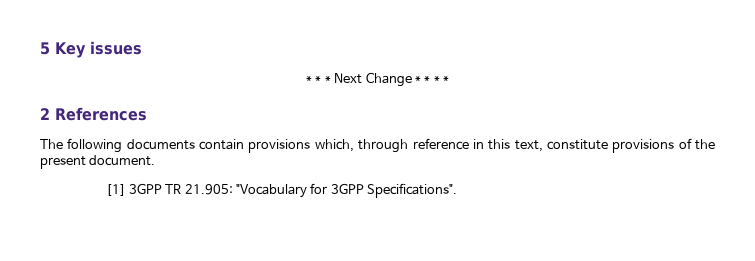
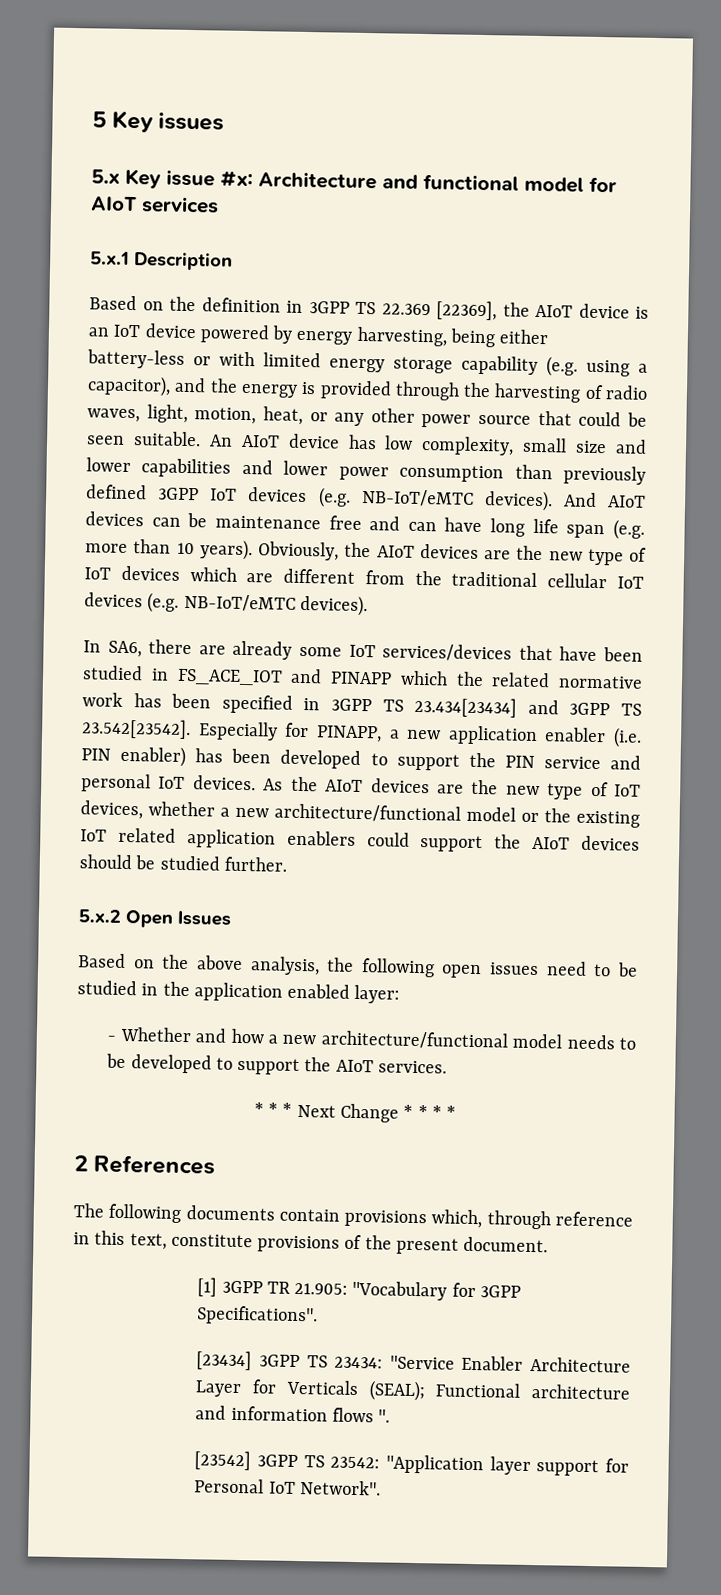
+ 5.x Key issue #x: Architecture and functional model for AIoT services
+ 5.x.1 Description
+ Based on the definition in 3GPP TS 22.369 [22369], the AIoT device is an IoT device powered by energy harvesting, being either battery-less or with limited energy storage capability (e.g. using a capacitor), and the energy is provided through the harvesting of radio waves, light, motion, heat, or any other power source that could be seen suitable. An AIoT device has low complexity, small size and lower capabilities and lower power consumption than previously defined 3GPP IoT devices (e.g. NB-IoT/eMTC devices). And AIoT devices can be maintenance free and can have long life span (e.g. more than 10 years). Obviously, the AIoT devices are the new type of IoT devices which are different from the traditional cellular IoT devices (e.g. NB-IoT/eMTC devices).
+ In SA6, there are already some IoT services/devices that have been studied in FS_ACE_IOT and PINAPP which the related normative work has been specified in 3GPP TS 23.434[23434] and 3GPP TS 23.542[23542]. Especially for PINAPP, a new application enabler (i.e. PIN enabler) has been developed to support the PIN service and personal IoT devices. As the AIoT devices are the new type of IoT devices, whether a new architecture/functional model or the existing IoT related application enablers could support the AIoT devices should be studied further.
+ 5.x.2 Open Issues
+ Based on the above analysis, the following open issues need to be studied in the application enabled layer:
+ - Whether and how a new architecture/functional model needs to be developed to support the AIoT services.
+ [23434] 3GPP TS 23434: "Service Enabler Architecture Layer for Verticals (SEAL); Functional architecture and information flows ".
+ [23542] 3GPP TS 23542: "Application layer support for Personal IoT Network".

